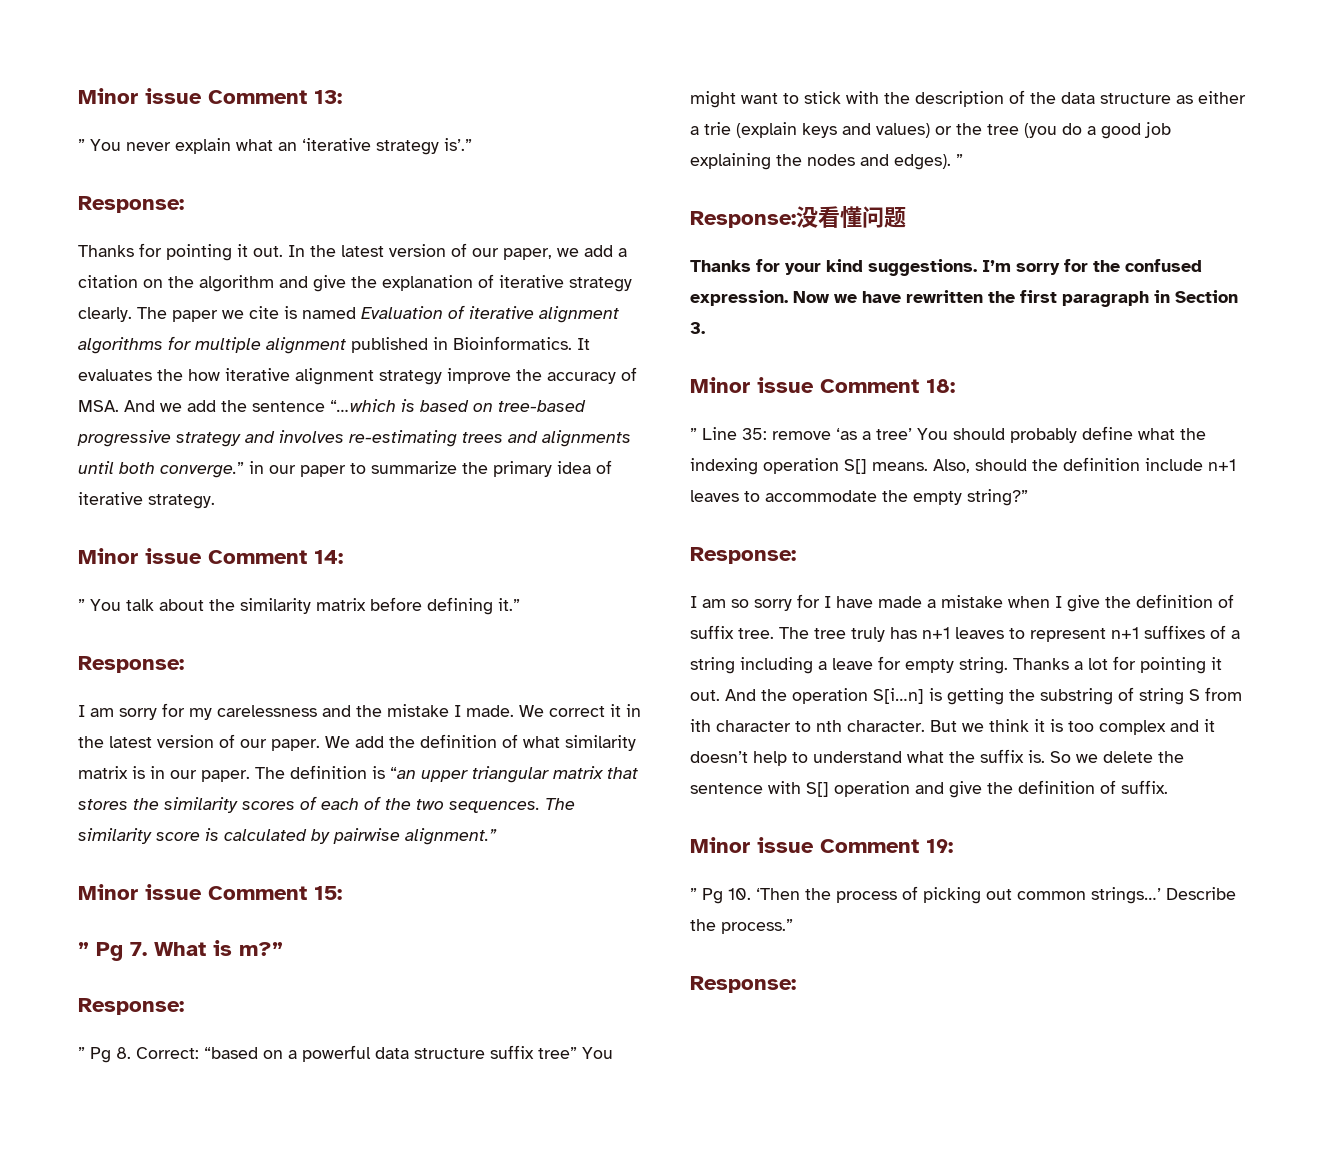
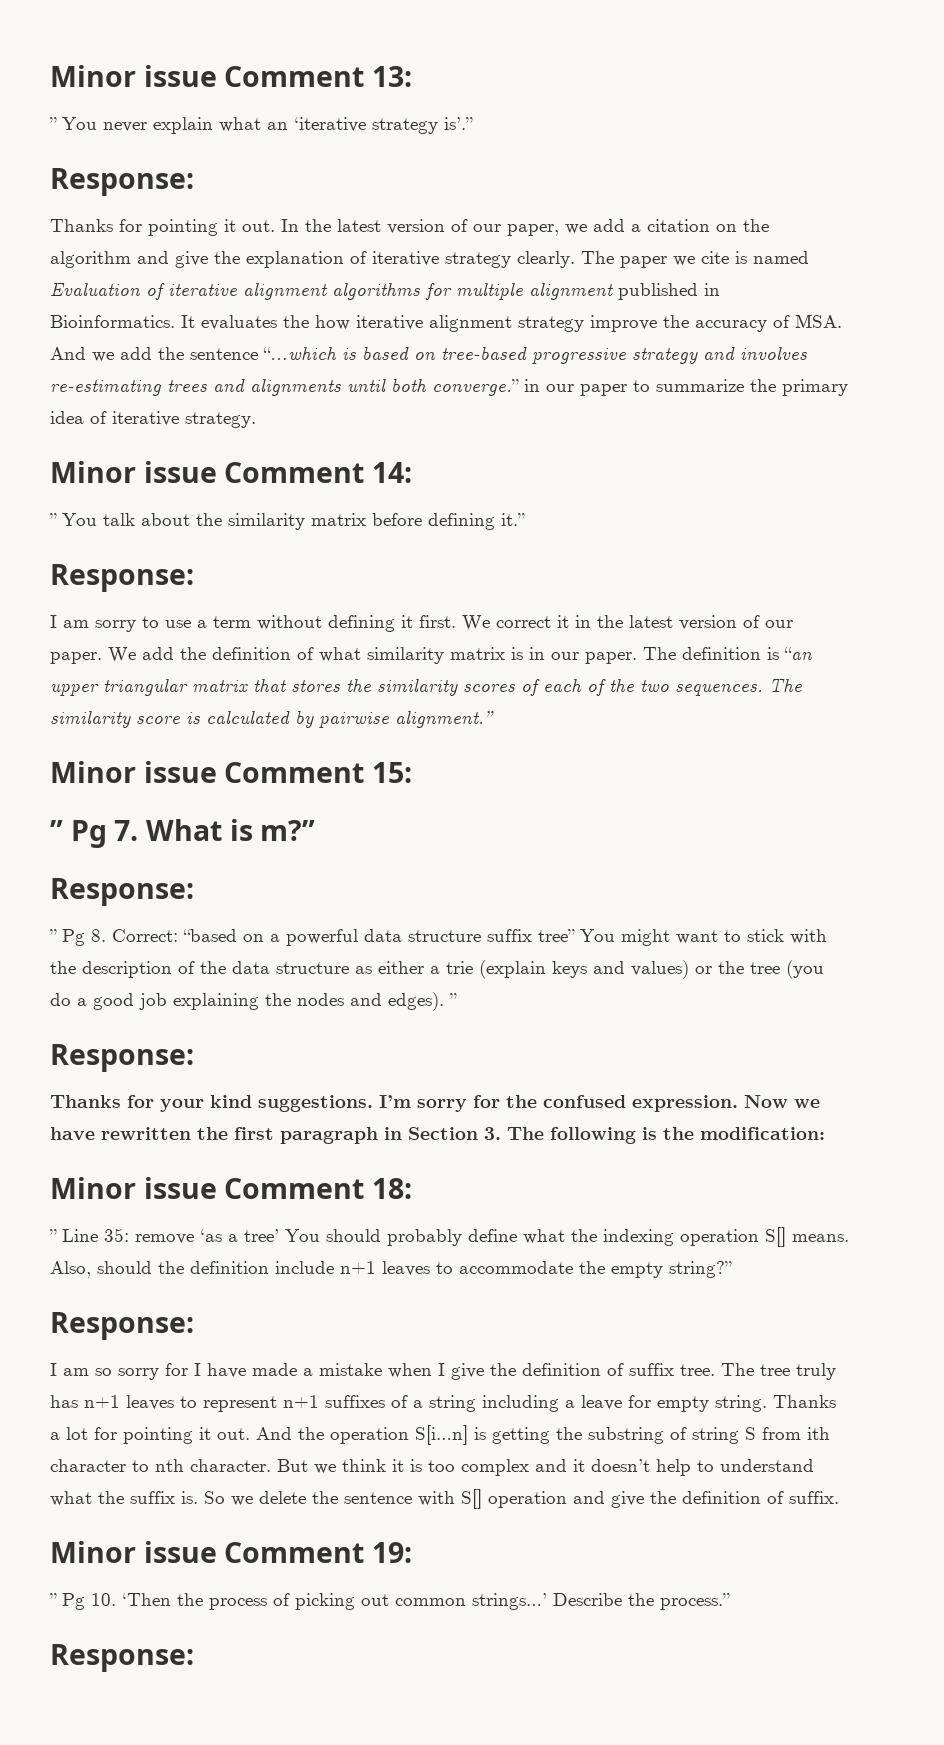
- I am sorry for my carelessness and the mistake I made.
+ I am sorry to use a term without defining it first.
  ” Pg 8. Correct: “based on a powerful data structure suffix tree” You might want to stick with the description of the data structure as either a trie (explain keys and values) or the tree (you do a good job explaining the nodes and edges). ”
- Response:没看懂问题
+ Response:
- Now we have rewritten the first paragraph in Section 3.
+ Now we have rewritten the first paragraph in Section 3. The following is the modification:

